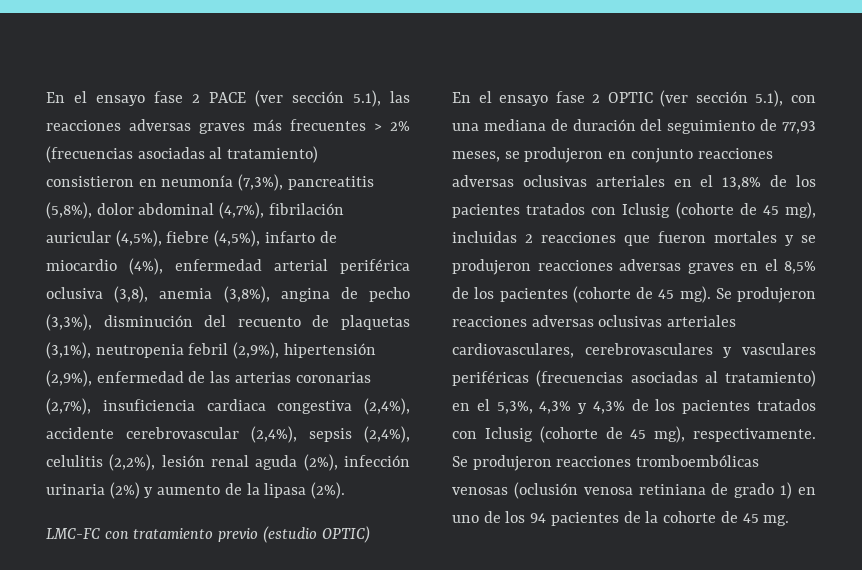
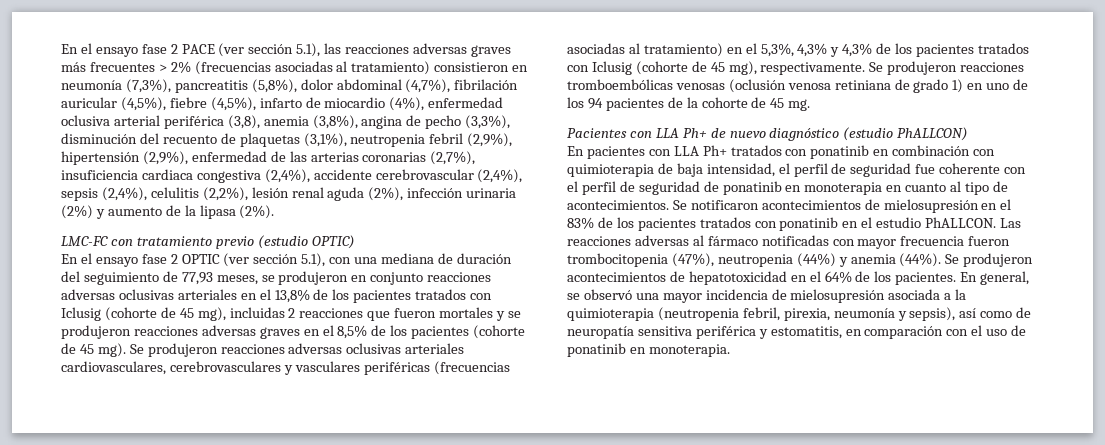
- En el ensayo fase 2 PACE (ver sección 5.1), las reacciones adversas graves más frecuentes > 2% (frecuencias asociadas al tratamiento) consistieron en neumonía (7,3%), pancreatitis (5,8%), dolor abdominal (4,7%), fibrilación auricular (4,5%), fiebre (4,5%), infarto de miocardio (4%), enfermedad arterial periférica oclusiva (3,8), anemia (3,8%), angina de pecho (3,3%), disminución del recuento de plaquetas (3,1%), neutropenia febril (2,9%), hipertensión (2,9%), enfermedad de las arterias coronarias (2,7%), insuficiencia cardiaca congestiva (2,4%), accidente cerebrovascular (2,4%), sepsis (2,4%), celulitis (2,2%), lesión renal aguda (2%), infección urinaria (2%) y aumento de la lipasa (2%).
+ En el ensayo fase 2 PACE (ver sección 5.1), las reacciones adversas graves más frecuentes > 2% (frecuencias asociadas al tratamiento) consistieron en neumonía (7,3%), pancreatitis (5,8%), dolor abdominal (4,7%), fibrilación auricular (4,5%), fiebre (4,5%), infarto de miocardio (4%), enfermedad oclusiva arterial periférica (3,8), anemia (3,8%), angina de pecho (3,3%), disminución del recuento de plaquetas (3,1%), neutropenia febril (2,9%), hipertensión (2,9%), enfermedad de las arterias coronarias (2,7%), insuficiencia cardiaca congestiva (2,4%), accidente cerebrovascular (2,4%), sepsis (2,4%), celulitis (2,2%), lesión renal aguda (2%), infección urinaria (2%) y aumento de la lipasa (2%).
+ Pacientes con LLA Ph+ de nuevo diagnóstico (estudio PhALLCON)
+ En pacientes con LLA Ph+ tratados con ponatinib en combinación con quimioterapia de baja intensidad, el perfil de seguridad fue coherente con el perfil de seguridad de ponatinib en monoterapia en cuanto al tipo de acontecimientos. Se notificaron acontecimientos de mielosupresión en el 83% de los pacientes tratados con ponatinib en el estudio PhALLCON. Las reacciones adversas al fármaco notificadas con mayor frecuencia fueron trombocitopenia (47%), neutropenia (44%) y anemia (44%). Se produjeron acontecimientos de hepatotoxicidad en el 64% de los pacientes. En general, se observó una mayor incidencia de mielosupresión asociada a la quimioterapia (neutropenia febril, pirexia, neumonía y sepsis), así como de neuropatía sensitiva periférica y estomatitis, en comparación con el uso de ponatinib en monoterapia.

